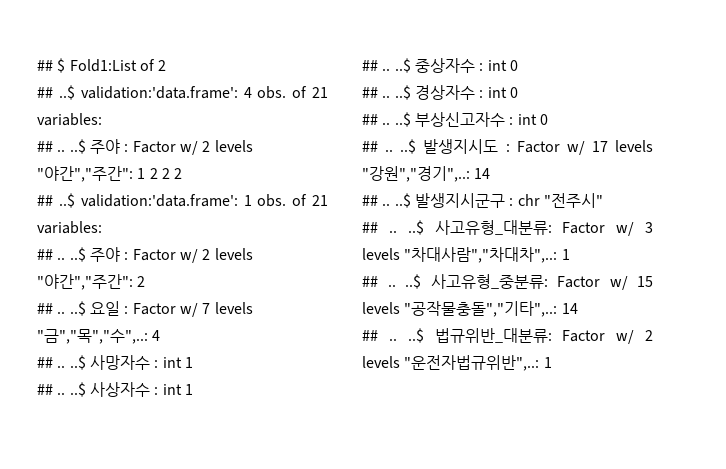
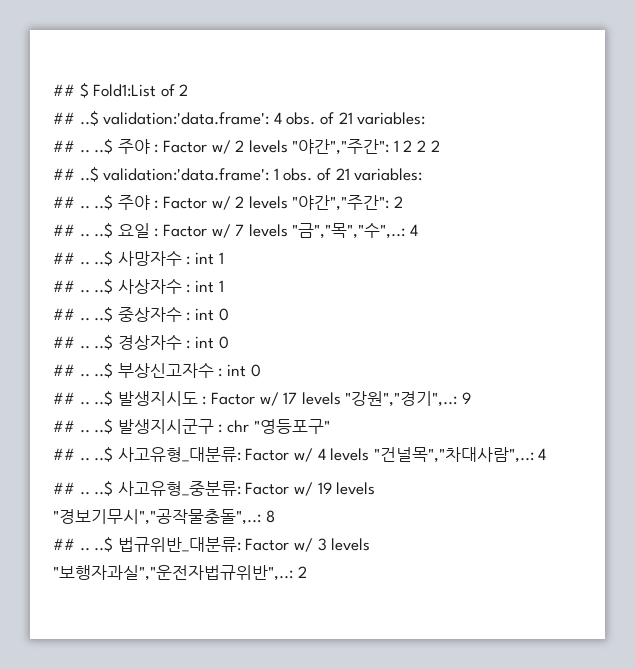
- ## .. ..$ 발생지시도 : Factor w/ 17 levels "강원","경기",..: 14
+ ## .. ..$ 발생지시도 : Factor w/ 17 levels "강원","경기",..: 9
- ## .. ..$ 발생지시군구 : chr "전주시"
+ ## .. ..$ 발생지시군구 : chr "영등포구"
- ## .. ..$ 사고유형_대분류: Factor w/ 3 levels "차대사람","차대차",..: 1
+ ## .. ..$ 사고유형_대분류: Factor w/ 4 levels "건널목","차대사람",..: 4
- ## .. ..$ 사고유형_중분류: Factor w/ 15 levels "공작물충돌","기타",..: 14
+ ## .. ..$ 사고유형_중분류: Factor w/ 19 levels "경보기무시","공작물충돌",..: 8
- ## .. ..$ 법규위반_대분류: Factor w/ 2 levels "운전자법규위반",..: 1
+ ## .. ..$ 법규위반_대분류: Factor w/ 3 levels "보행자과실","운전자법규위반",..: 2

